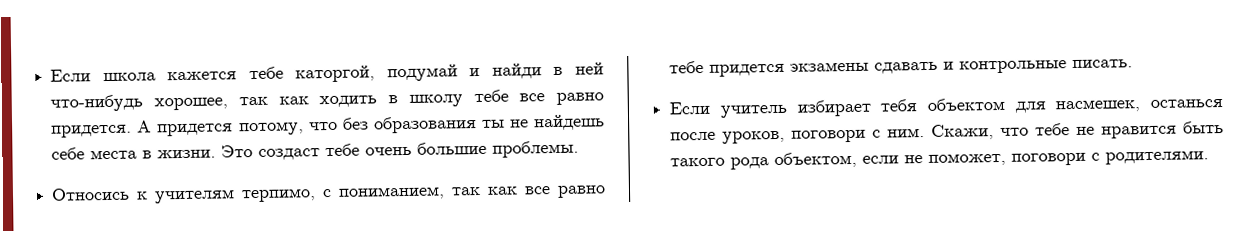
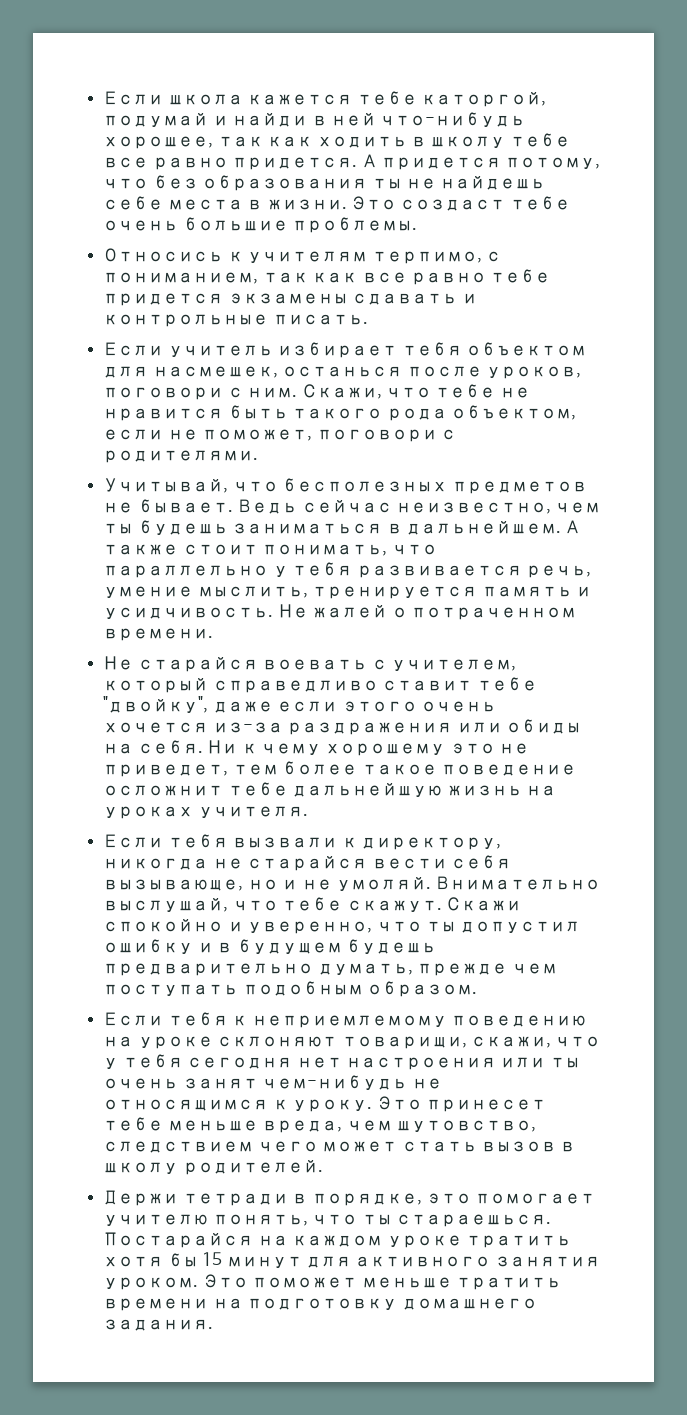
+ Учитывай, что бесполезных предметов не бывает. Ведь сейчас неизвестно, чем ты будешь заниматься в дальнейшем. А также стоит понимать, что параллельно у тебя развивается речь, умение мыслить, тренируется память и усидчивость. Не жалей о потраченном времени.
+ Не старайся воевать с учителем, который справедливо ставит тебе "двойку", даже если этого очень хочется из-за раздражения или обиды на себя. Ни к чему хорошему это не приведет, тем более такое поведение осложнит тебе дальнейшую жизнь на уроках учителя.
+ Если тебя вызвали к директору, никогда не старайся вести себя вызывающе, но и не умоляй. Внимательно выслушай, что тебе скажут. Скажи спокойно и уверенно, что ты допустил ошибку и в будущем будешь предварительно думать, прежде чем поступать подобным образом.
+ Если тебя к неприемлемому поведению на уроке склоняют товарищи, скажи, что у тебя сегодня нет настроения или ты очень занят чем-нибудь не относящимся к уроку. Это принесет тебе меньше вреда, чем шутовство, следствием чего может стать вызов в школу родителей.
+ Держи тетради в порядке, это помогает учителю понять, что ты стараешься. Постарайся на каждом уроке тратить хотя бы 15 минут для активного занятия уроком. Это поможет меньше тратить времени на подготовку домашнего задания.

